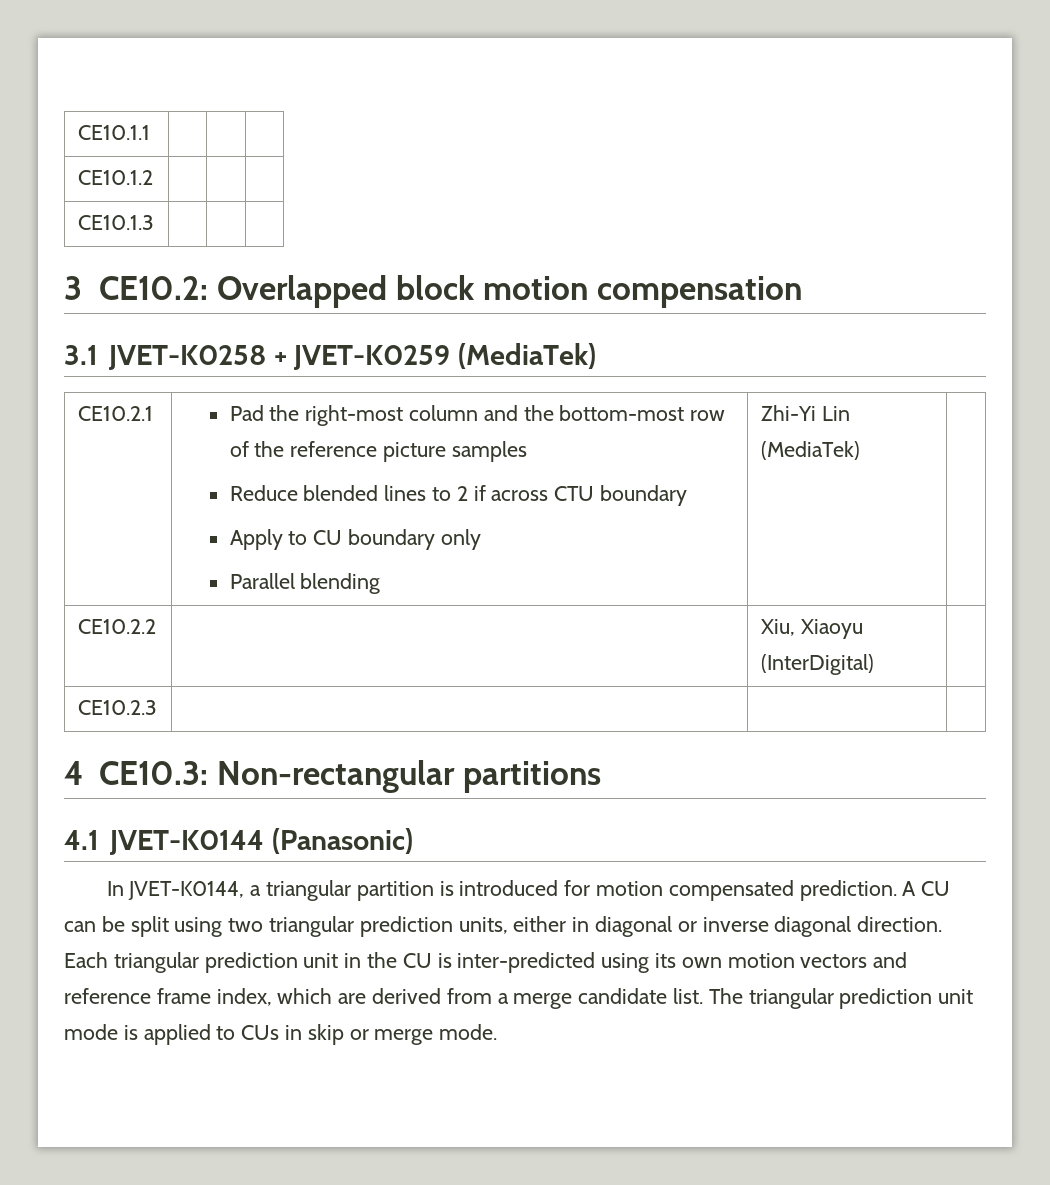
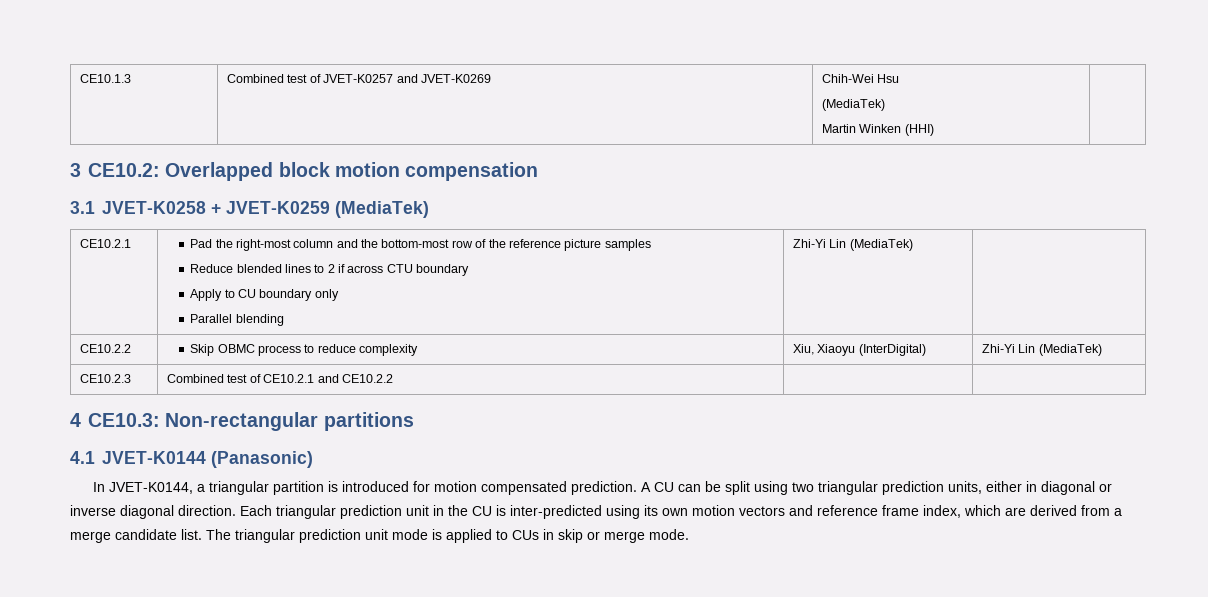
- CE10.1.1 | | |
- CE10.1.2 | | |
- CE10.1.3 | | |
+ CE10.1.3 | Combined test of JVET-K0257 and JVET-K0269 | Chih-Wei Hsu
+ (MediaTek)
+ Martin Winken (HHI) |
- CE10.2.2 | | Xiu, Xiaoyu (InterDigital) |
- CE10.2.3 | | |
+ CE10.2.2 | Skip OBMC process to reduce complexity | Xiu, Xiaoyu (InterDigital) | Zhi-Yi Lin (MediaTek)
+ CE10.2.3 | Combined test of CE10.2.1 and CE10.2.2 | |

